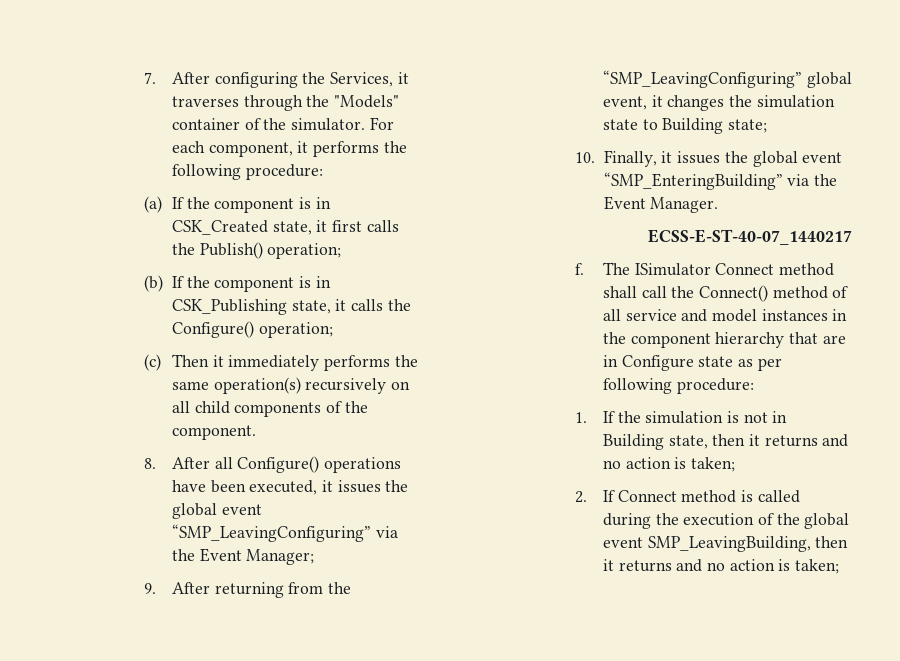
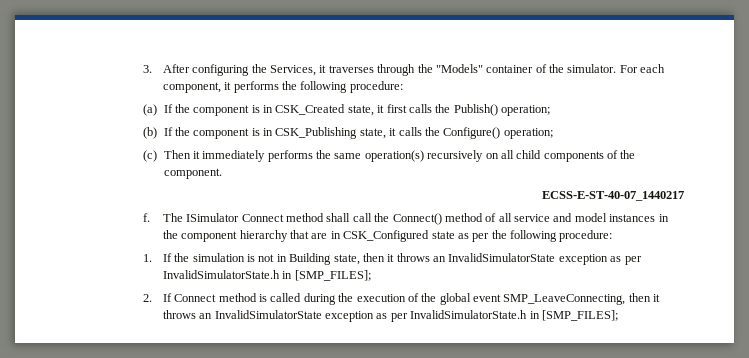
- 7. After configuring the Services, it traverses through the "Models" container of the simulator.
+ 3. After configuring the Services, it traverses through the "Models" container of the simulator.
- 8. After all Configure() operations have been executed, it issues the global event “SMP_LeavingConfiguring” via the Event Manager;
- 9. After returning from the “SMP_LeavingConfiguring” global event, it changes the simulation state to Building state;
- 10. Finally, it issues the global event “SMP_EnteringBuilding” via the Event Manager.
- The ISimulator Connect method shall call the Connect() method of all service and model instances in the component hierarchy that are in Configure state as per following procedure:
+ The ISimulator Connect method shall call the Connect() method of all service and model instances in the component hierarchy that are in CSK_Configured state as per the following procedure:
- 1. If the simulation is not in Building state, then it returns and no action is taken;
+ 1. If the simulation is not in Building state, then it throws an InvalidSimulatorState exception as per InvalidSimulatorState.h in [SMP_FILES];
- 2. If Connect method is called during the execution of the global event SMP_LeavingBuilding, then it returns and no action is taken;
+ 2. If Connect method is called during the execution of the global event SMP_LeaveConnecting, then it throws an InvalidSimulatorState exception as per InvalidSimulatorState.h in [SMP_FILES];

